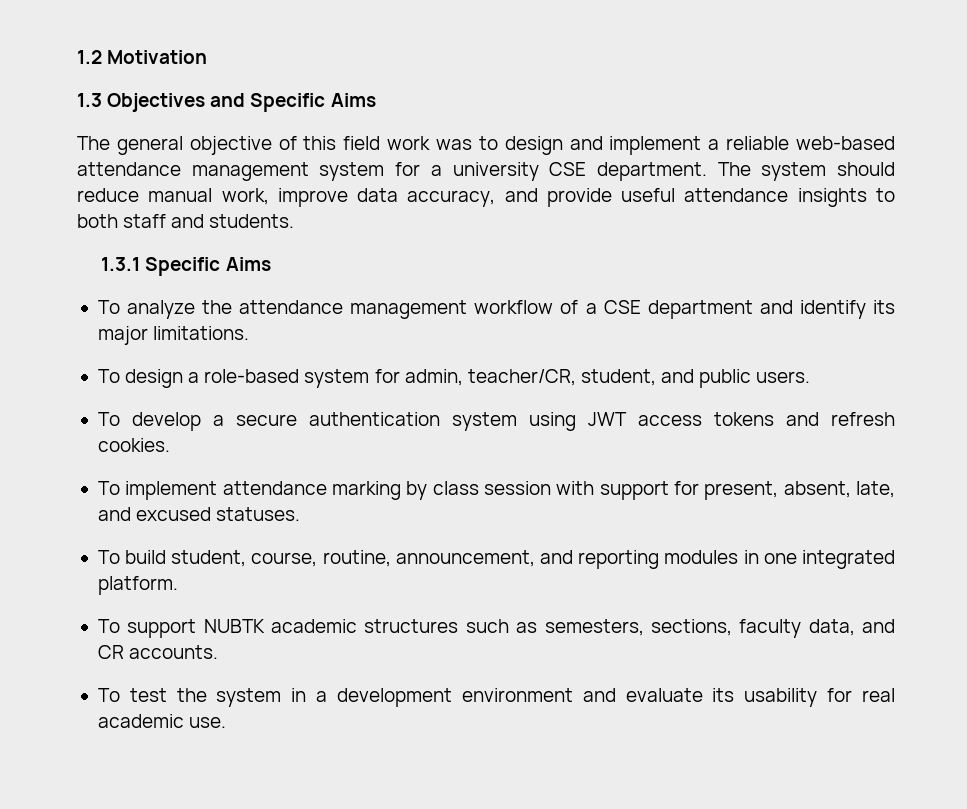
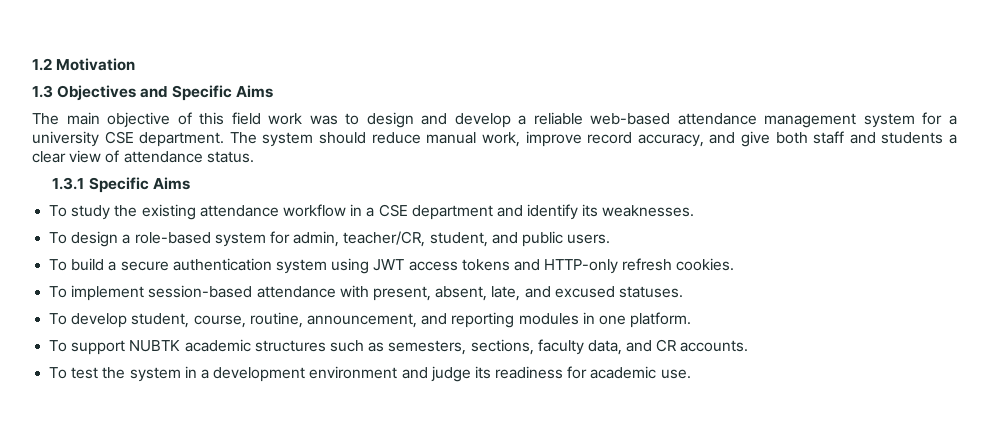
- The general objective of this field work was to design and implement a reliable web-based attendance management system for a university CSE department.
+ The main objective of this field work was to design and develop a reliable web-based attendance management system for a university CSE department.
- The system should reduce manual work, improve data accuracy, and provide useful attendance insights to both staff and students.
+ The system should reduce manual work, improve record accuracy, and give both staff and students a clear view of attendance status.
  1.3.1 Specific Aims
- To analyze the attendance management workflow of a CSE department and identify its major limitations.
+ To study the existing attendance workflow in a CSE department and identify its weaknesses.
- To develop a secure authentication system using JWT access tokens and refresh cookies.
+ To build a secure authentication system using JWT access tokens and HTTP-only refresh cookies.
- To implement attendance marking by class session with support for present, absent, late, and excused statuses.
+ To implement session-based attendance with present, absent, late, and excused statuses.
- To build student, course, routine, announcement, and reporting modules in one integrated platform.
+ To develop student, course, routine, announcement, and reporting modules in one platform.
- To test the system in a development environment and evaluate its usability for real academic use.
+ To test the system in a development environment and judge its readiness for academic use.

